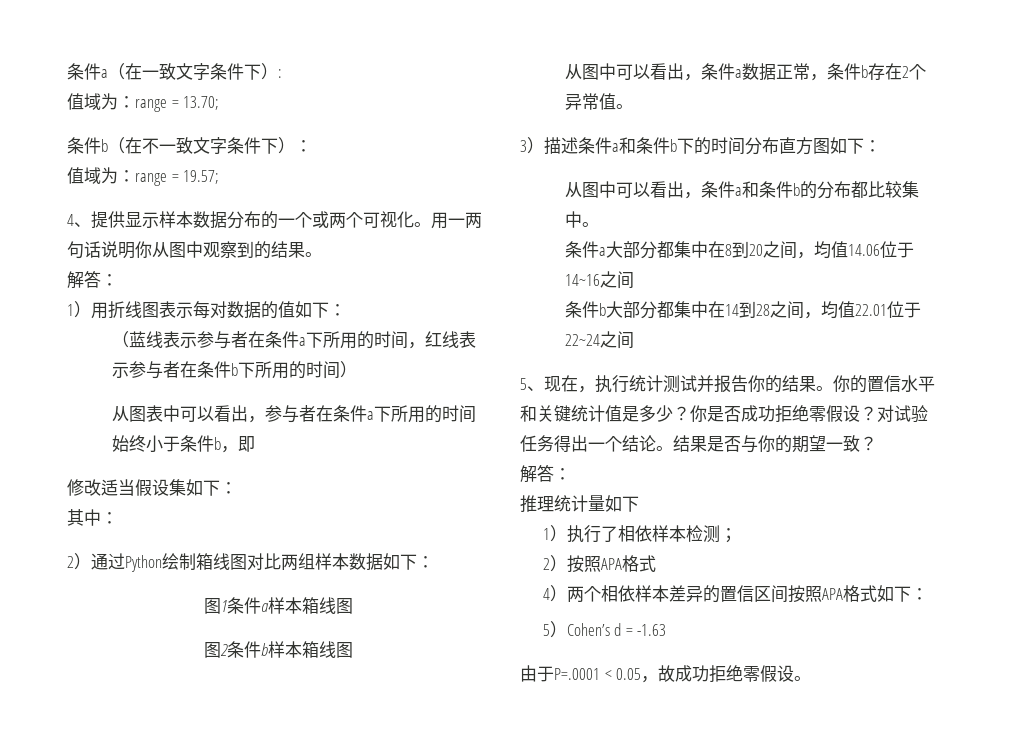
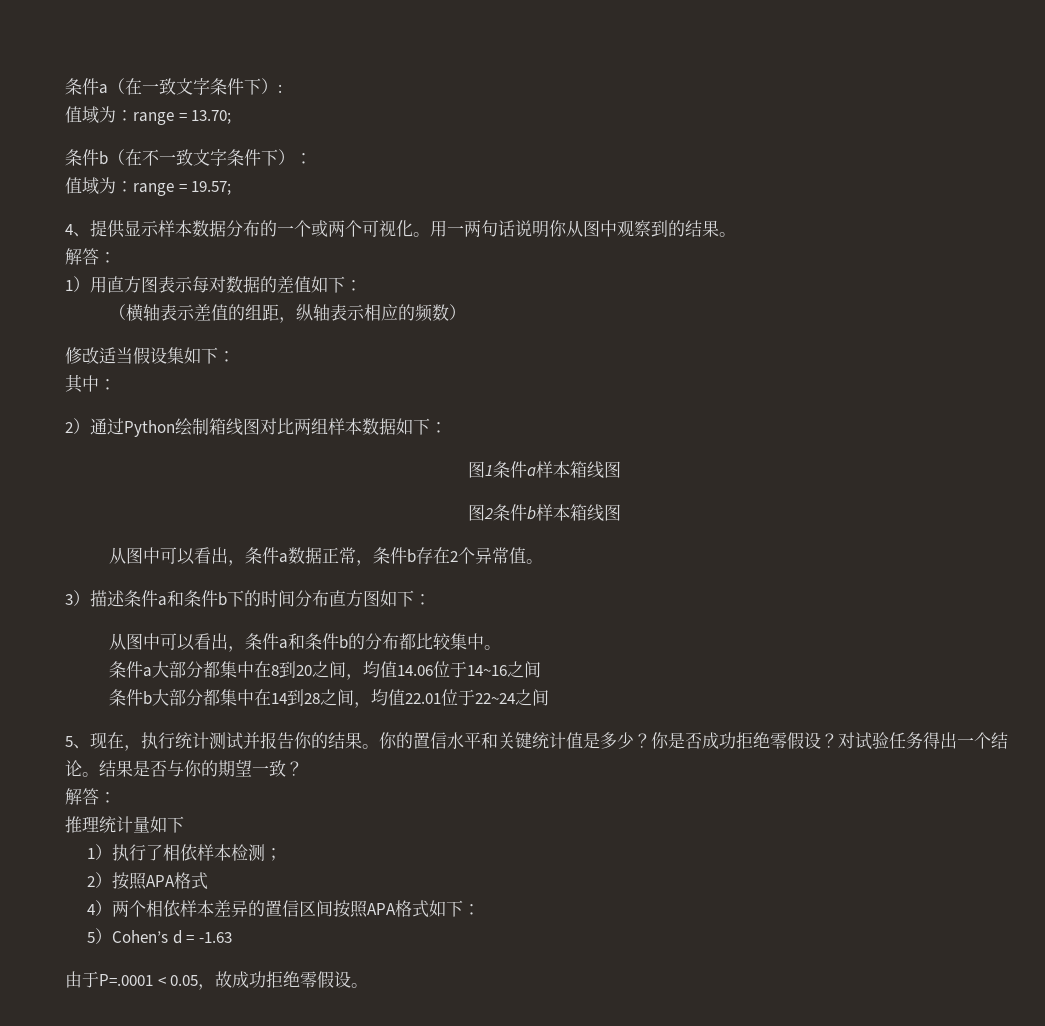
- 1）用折线图表示每对数据的值如下：
+ 1）用直方图表示每对数据的差值如下：
- （蓝线表示参与者在条件a下所用的时间，红线表示参与者在条件b下所用的时间）
- 从图表中可以看出，参与者在条件a下所用的时间始终小于条件b，即
+ （横轴表示差值的组距，纵轴表示相应的频数）

